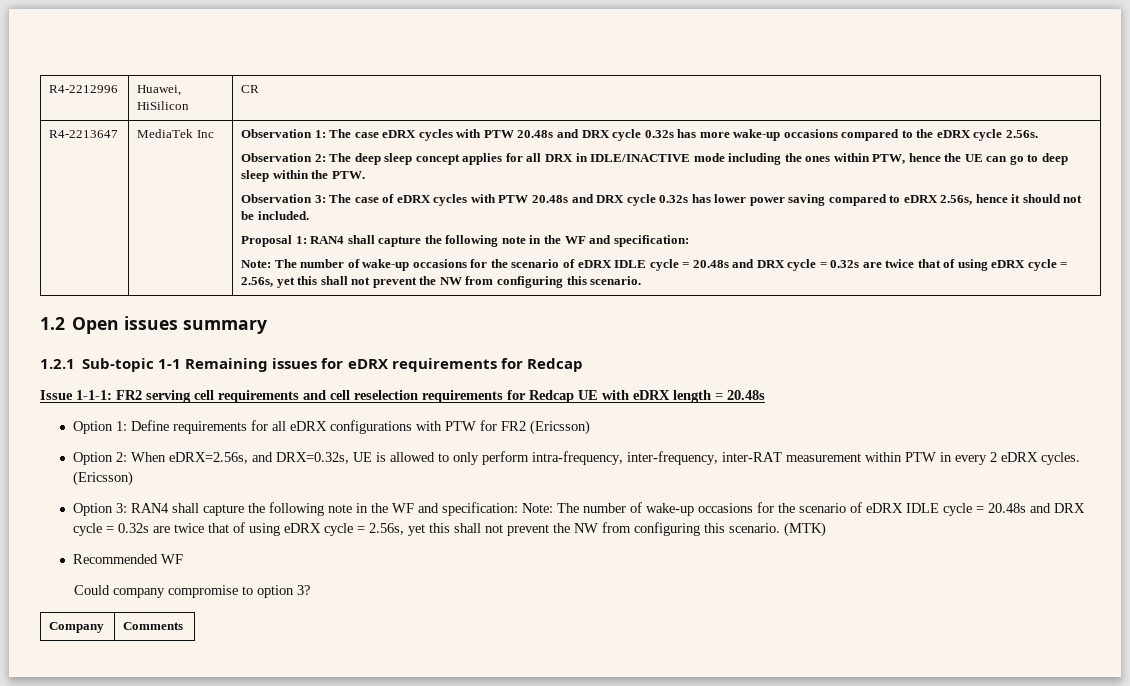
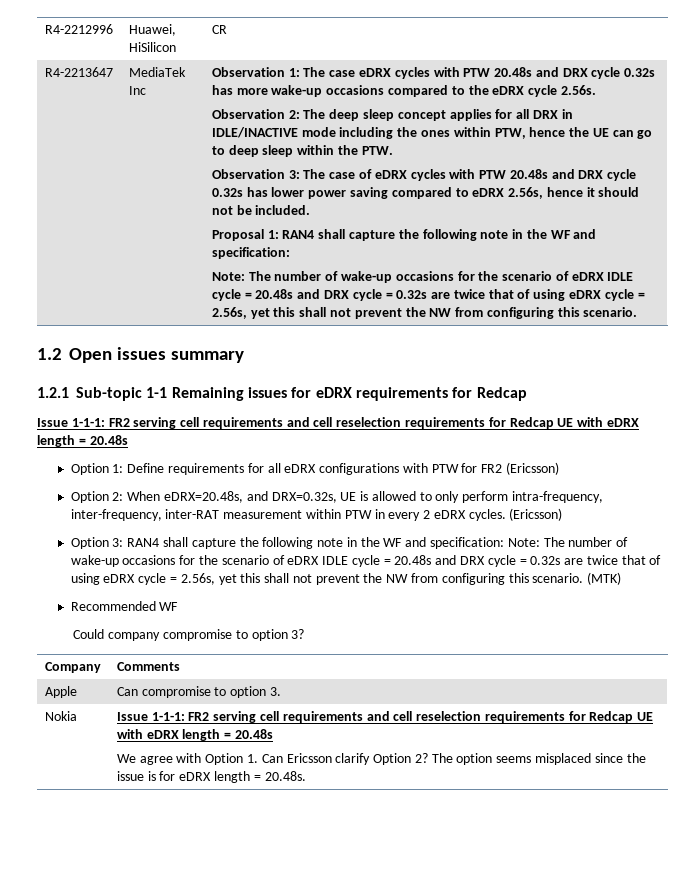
- Option 2: When eDRX=2.56s, and DRX=0.32s, UE is allowed to only perform intra-frequency, inter-frequency, inter-RAT measurement within PTW in every 2 eDRX cycles.
+ Option 2: When eDRX=20.48s, and DRX=0.32s, UE is allowed to only perform intra-frequency, inter-frequency, inter-RAT measurement within PTW in every 2 eDRX cycles.
+ Apple | Can compromise to option 3.
+ Nokia | Issue 1-1-1: FR2 serving cell requirements and cell reselection requirements for Redcap UE with eDRX length = 20.48s
+ We agree with Option 1. Can Ericsson clarify Option 2? The option seems misplaced since the issue is for eDRX length = 20.48s.

